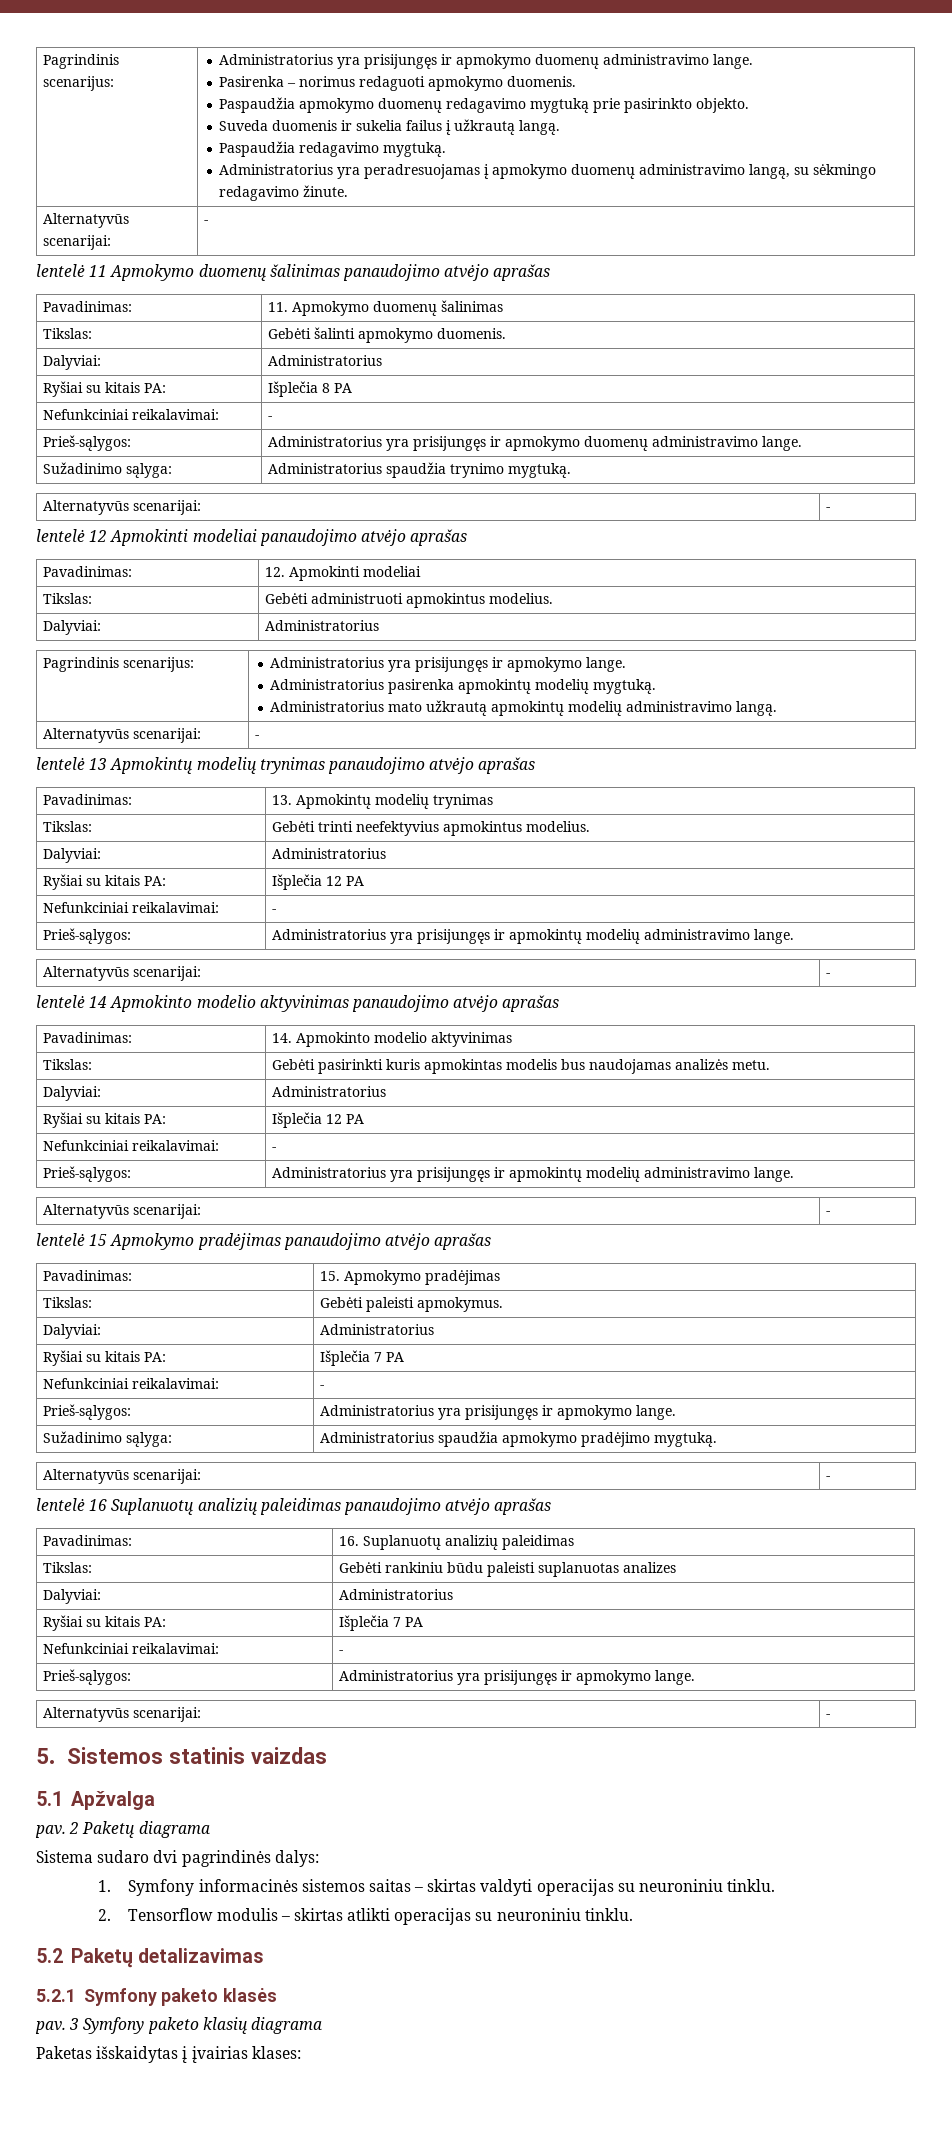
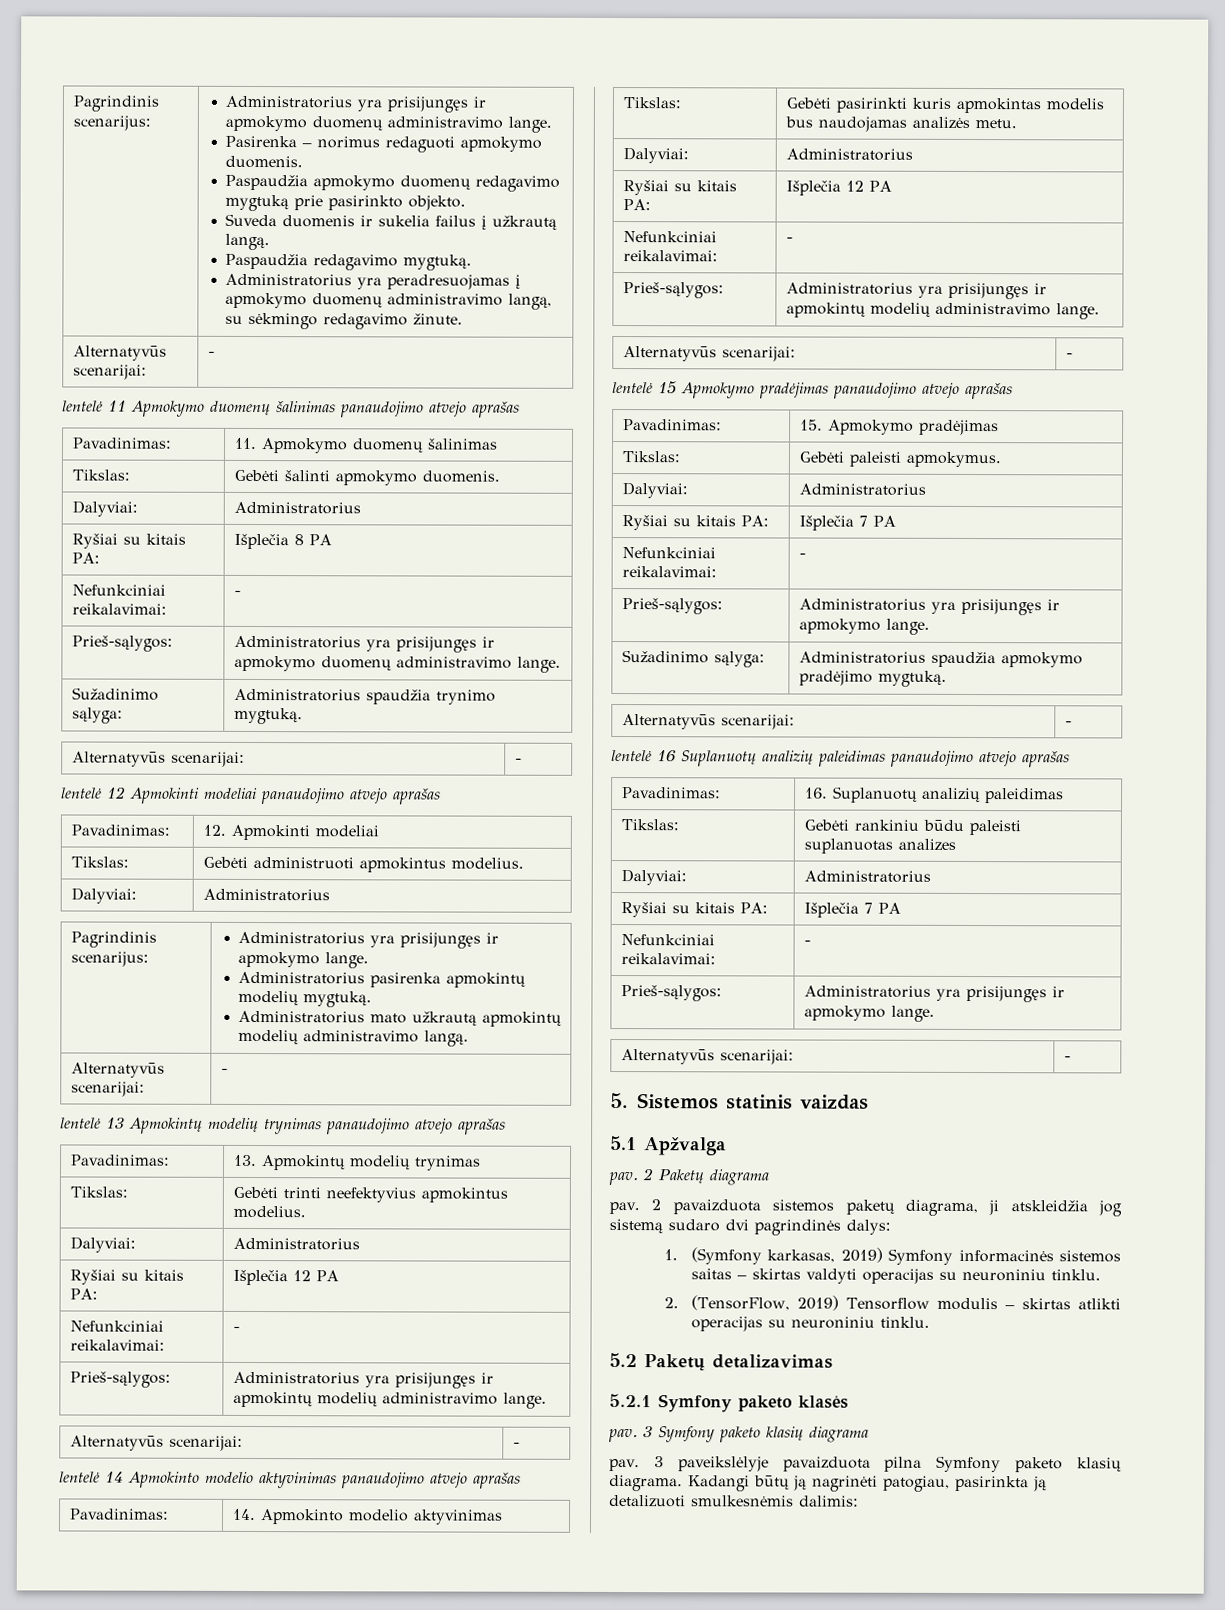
- lentelė 11 Apmokymo duomenų šalinimas panaudojimo atvėjo aprašas
+ lentelė 11 Apmokymo duomenų šalinimas panaudojimo atvejo aprašas
- lentelė 12 Apmokinti modeliai panaudojimo atvėjo aprašas
+ lentelė 12 Apmokinti modeliai panaudojimo atvejo aprašas
- lentelė 13 Apmokintų modelių trynimas panaudojimo atvėjo aprašas
+ lentelė 13 Apmokintų modelių trynimas panaudojimo atvejo aprašas
- lentelė 14 Apmokinto modelio aktyvinimas panaudojimo atvėjo aprašas
+ lentelė 14 Apmokinto modelio aktyvinimas panaudojimo atvejo aprašas
- lentelė 15 Apmokymo pradėjimas panaudojimo atvėjo aprašas
+ lentelė 15 Apmokymo pradėjimas panaudojimo atvejo aprašas
- lentelė 16 Suplanuotų analizių paleidimas panaudojimo atvėjo aprašas
+ lentelė 16 Suplanuotų analizių paleidimas panaudojimo atvejo aprašas
- Sistema sudaro dvi pagrindinės dalys:
+ pav. 2 pavaizduota sistemos paketų diagrama, ji atskleidžia jog sistemą sudaro dvi pagrindinės dalys:
- 1. Symfony informacinės sistemos saitas – skirtas valdyti operacijas su neuroniniu tinklu.
+ 1. (Symfony karkasas, 2019) Symfony informacinės sistemos saitas – skirtas valdyti operacijas su neuroniniu tinklu.
- 2. Tensorflow modulis – skirtas atlikti operacijas su neuroniniu tinklu.
+ 2. (TensorFlow, 2019) Tensorflow modulis – skirtas atlikti operacijas su neuroniniu tinklu.
- Paketas išskaidytas į įvairias klases:
+ pav. 3 paveikslėlyje pavaizduota pilna Symfony paketo klasių diagrama. Kadangi būtų ją nagrinėti patogiau, pasirinkta ją detalizuoti smulkesnėmis dalimis:

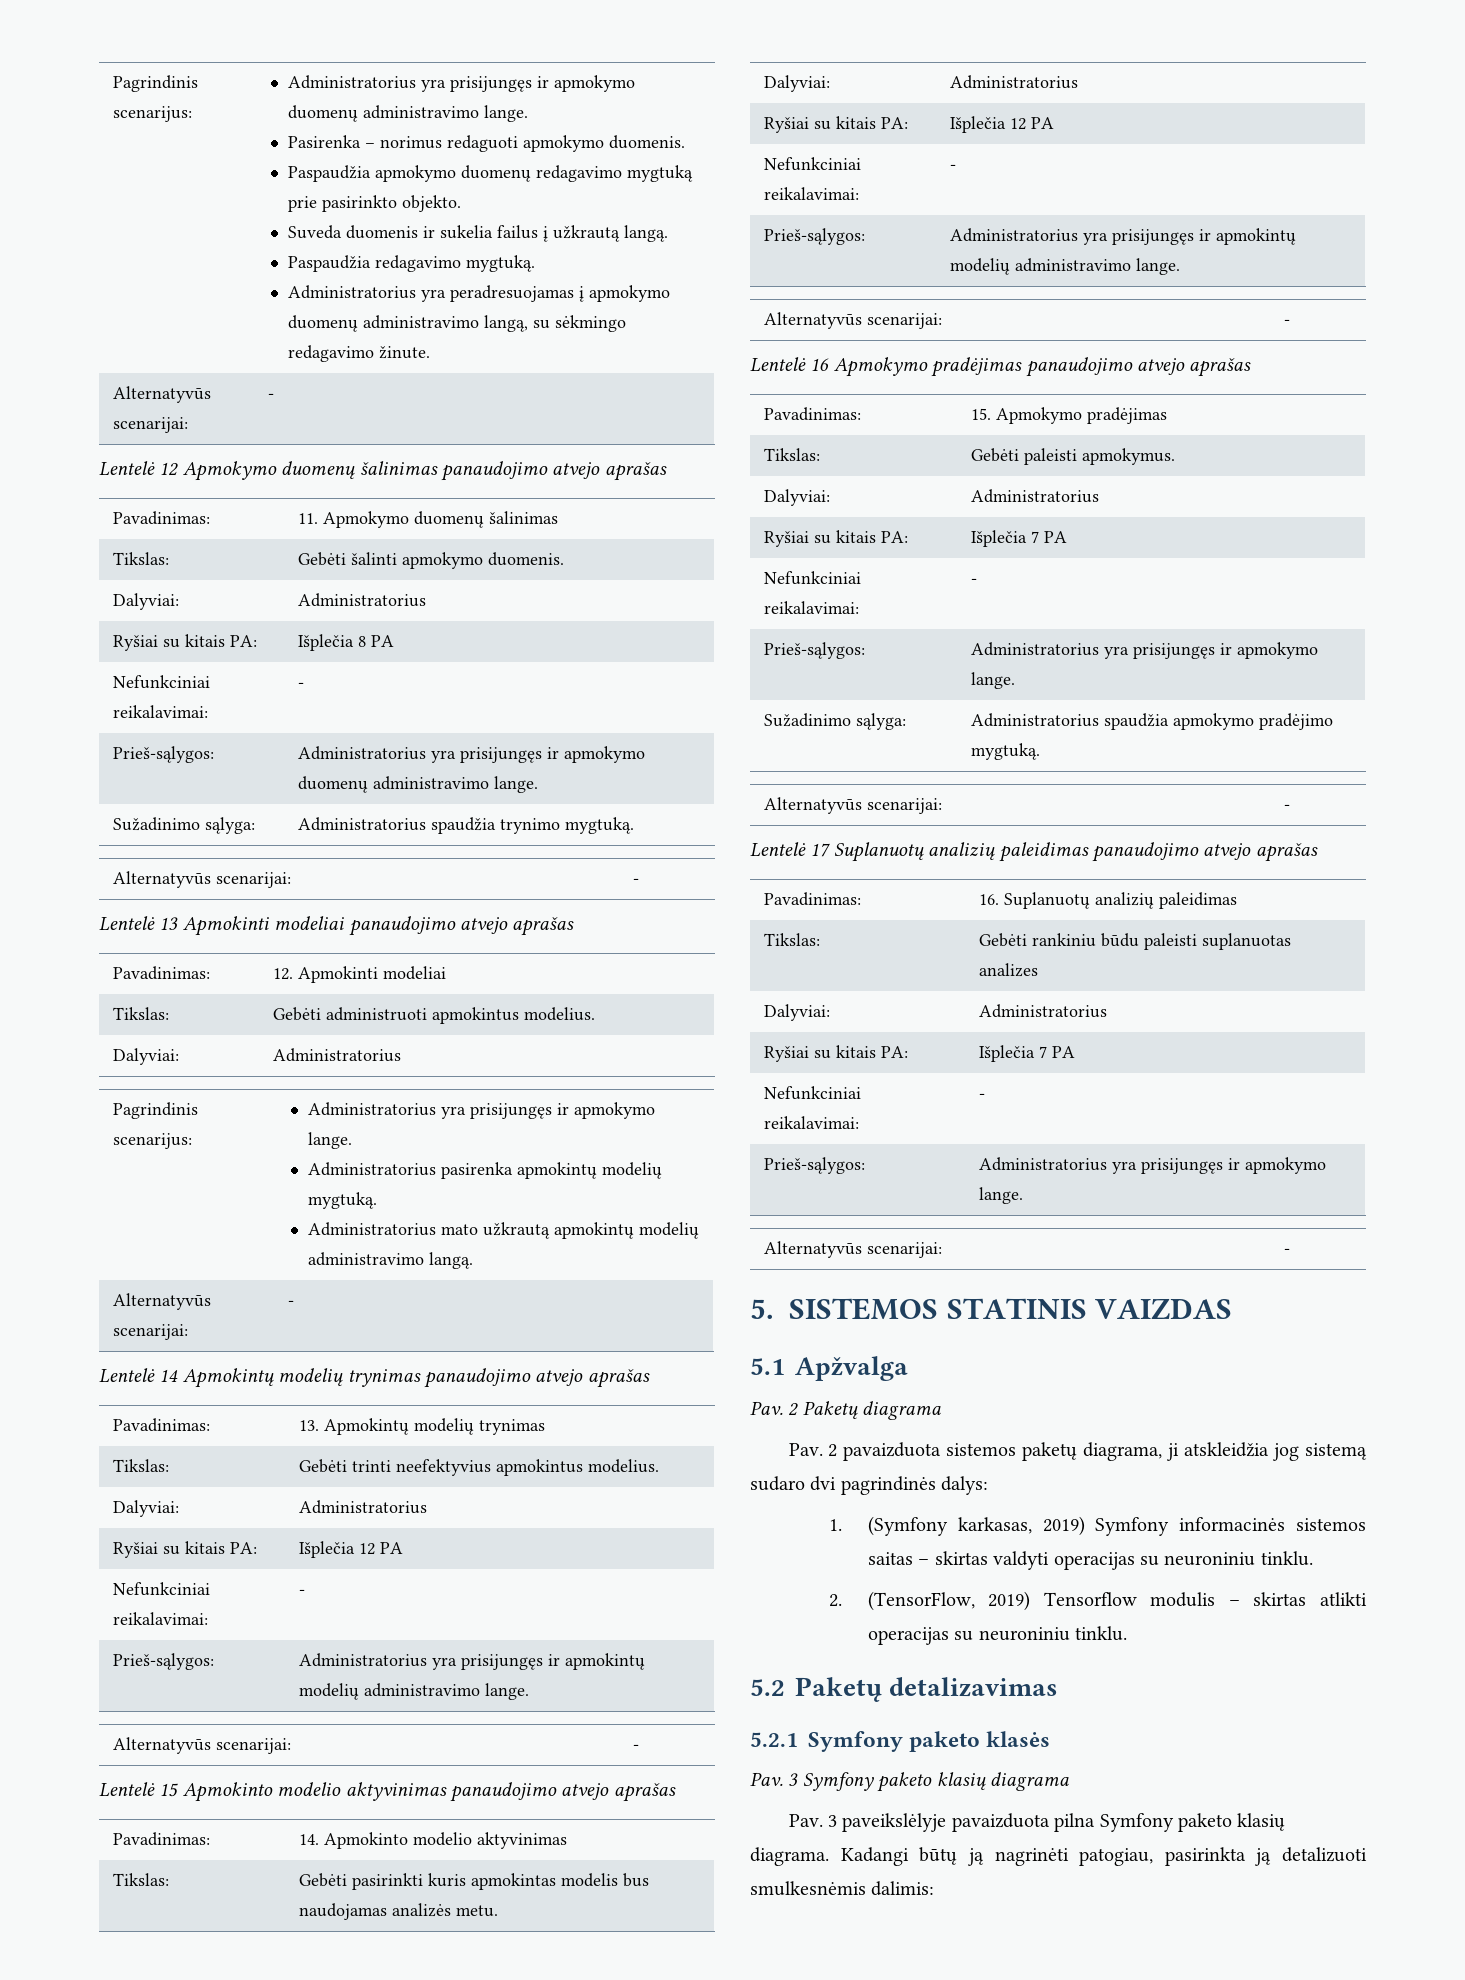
- lentelė 11 Apmokymo duomenų šalinimas panaudojimo atvejo aprašas
+ Lentelė 12 Apmokymo duomenų šalinimas panaudojimo atvejo aprašas
- lentelė 12 Apmokinti modeliai panaudojimo atvejo aprašas
+ Lentelė 13 Apmokinti modeliai panaudojimo atvejo aprašas
- lentelė 13 Apmokintų modelių trynimas panaudojimo atvejo aprašas
+ Lentelė 14 Apmokintų modelių trynimas panaudojimo atvejo aprašas
- lentelė 14 Apmokinto modelio aktyvinimas panaudojimo atvejo aprašas
+ Lentelė 15 Apmokinto modelio aktyvinimas panaudojimo atvejo aprašas
- lentelė 15 Apmokymo pradėjimas panaudojimo atvejo aprašas
+ Lentelė 16 Apmokymo pradėjimas panaudojimo atvejo aprašas
- lentelė 16 Suplanuotų analizių paleidimas panaudojimo atvejo aprašas
+ Lentelė 17 Suplanuotų analizių paleidimas panaudojimo atvejo aprašas
- 5. Sistemos statinis vaizdas
+ 5. SISTEMOS STATINIS VAIZDAS
- pav. 2 Paketų diagrama
+ Pav. 2 Paketų diagrama
- pav. 2 pavaizduota sistemos paketų diagrama, ji atskleidžia jog sistemą sudaro dvi pagrindinės dalys:
+ Pav. 2 pavaizduota sistemos paketų diagrama, ji atskleidžia jog sistemą sudaro dvi pagrindinės dalys:
- pav. 3 Symfony paketo klasių diagrama
+ Pav. 3 Symfony paketo klasių diagrama
- pav. 3 paveikslėlyje pavaizduota pilna Symfony paketo klasių diagrama.
+ Pav. 3 paveikslėlyje pavaizduota pilna Symfony paketo klasių diagrama.

